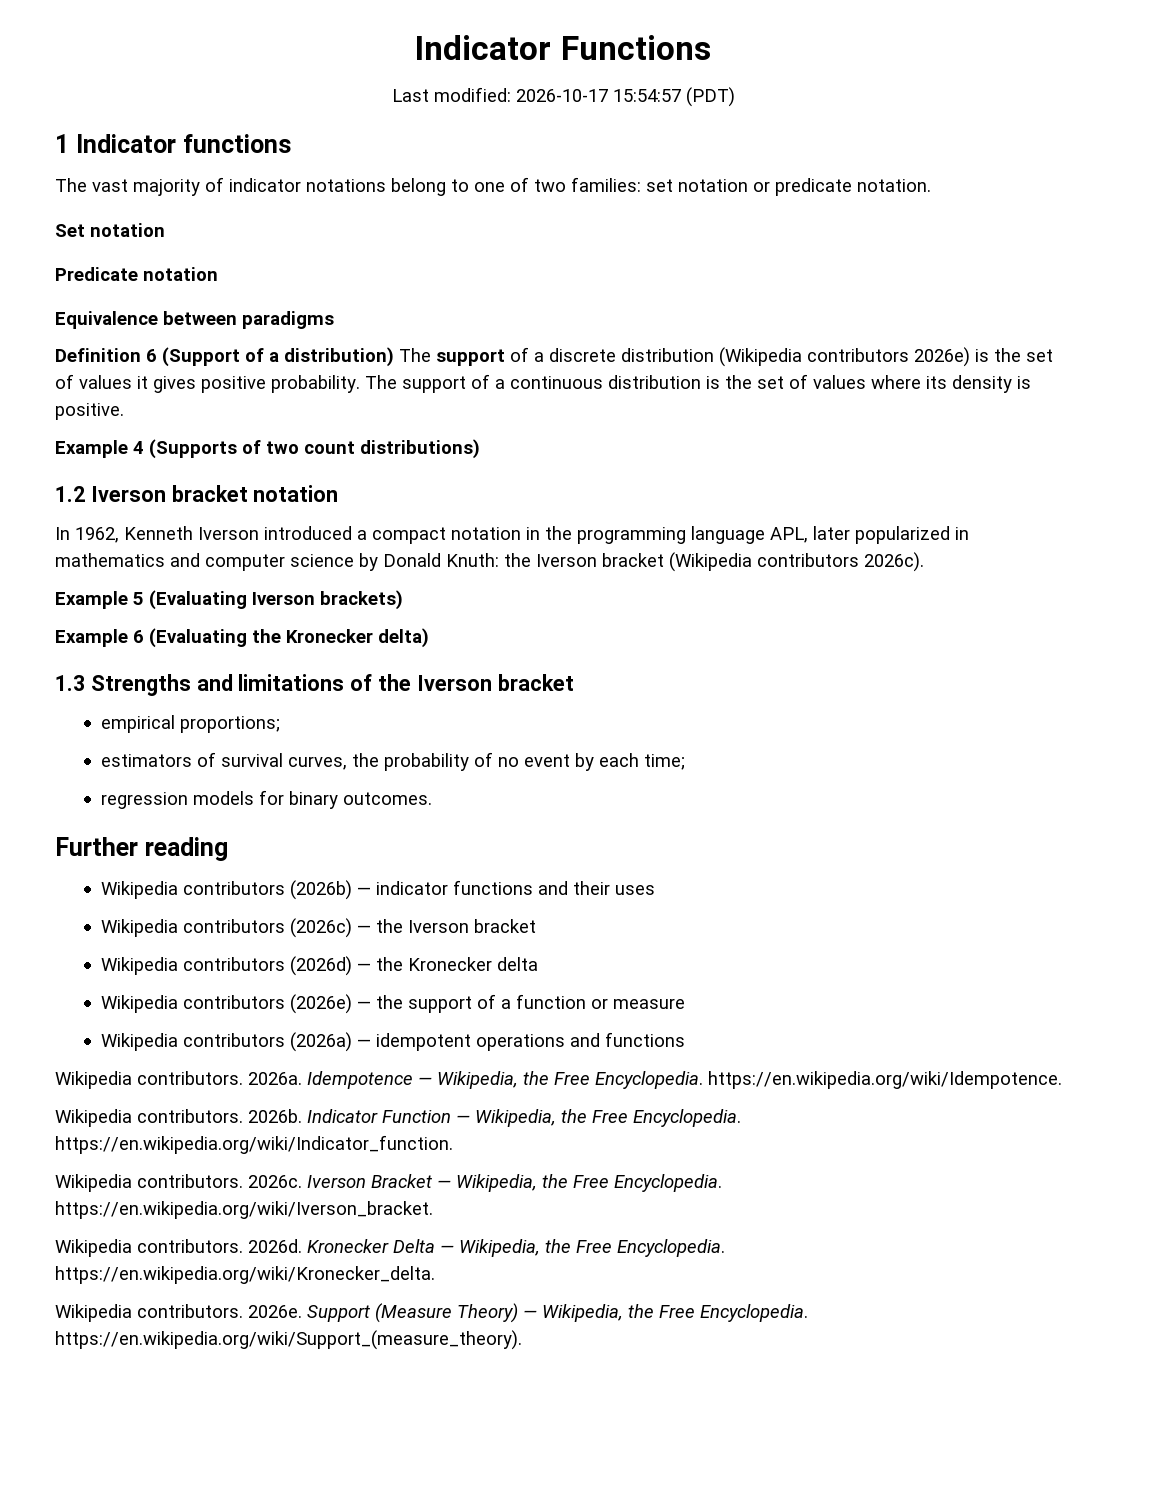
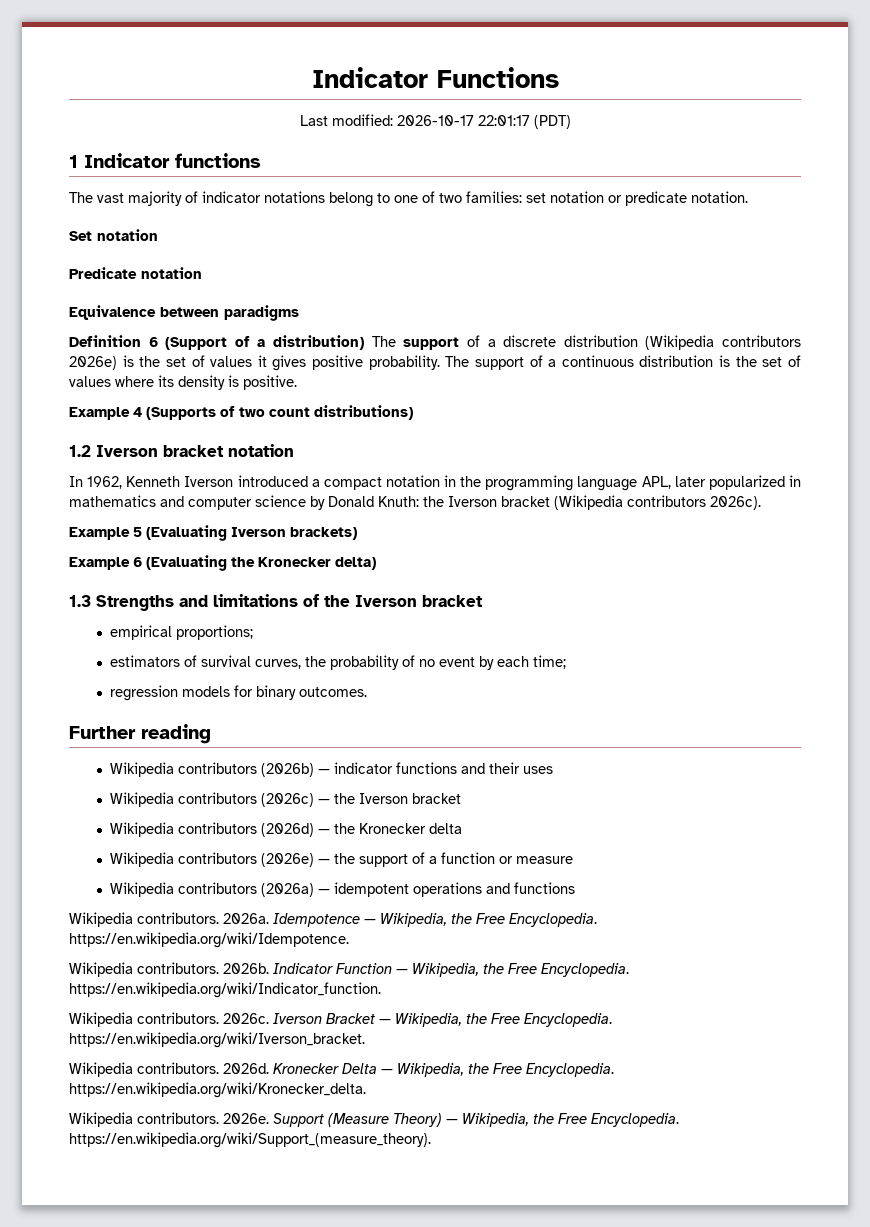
- Last modified: 2026-10-17 15:54:57 (PDT)
+ Last modified: 2026-10-17 22:01:17 (PDT)

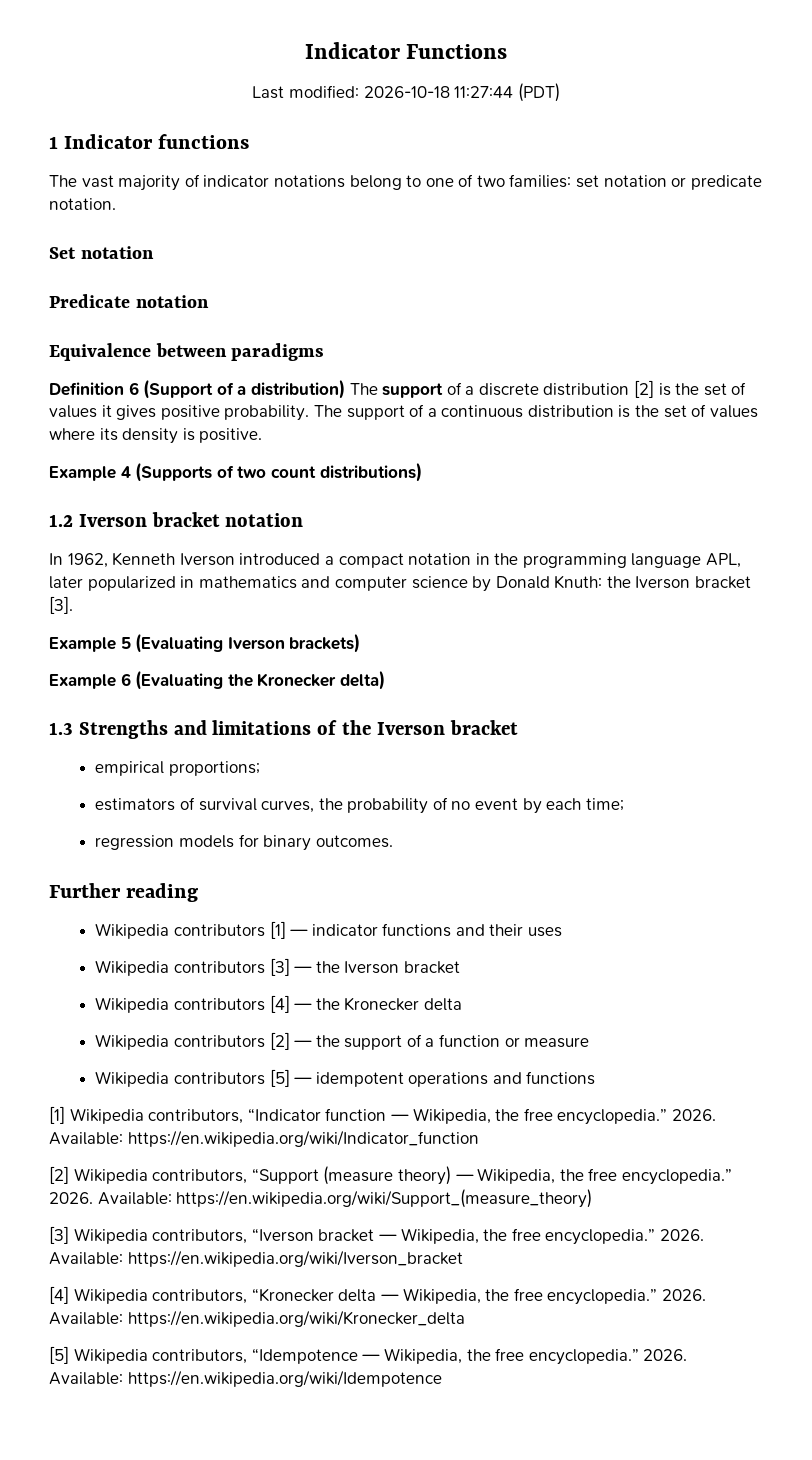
- Last modified: 2026-10-17 22:01:17 (PDT)
+ Last modified: 2026-10-18 11:27:44 (PDT)
- Definition 6 (Support of a distribution) The support of a discrete distribution (Wikipedia contributors 2026e) is the set of values it gives positive probability.
+ Definition 6 (Support of a distribution) The support of a discrete distribution [2] is the set of values it gives positive probability.
- In 1962, Kenneth Iverson introduced a compact notation in the programming language APL, later popularized in mathematics and computer science by Donald Knuth: the Iverson bracket (Wikipedia contributors 2026c).
+ In 1962, Kenneth Iverson introduced a compact notation in the programming language APL, later popularized in mathematics and computer science by Donald Knuth: the Iverson bracket [3].
- Wikipedia contributors (2026b) — indicator functions and their uses
+ Wikipedia contributors [1] — indicator functions and their uses
- Wikipedia contributors (2026c) — the Iverson bracket
+ Wikipedia contributors [3] — the Iverson bracket
- Wikipedia contributors (2026d) — the Kronecker delta
+ Wikipedia contributors [4] — the Kronecker delta
- Wikipedia contributors (2026e) — the support of a function or measure
+ Wikipedia contributors [2] — the support of a function or measure
- Wikipedia contributors (2026a) — idempotent operations and functions
+ Wikipedia contributors [5] — idempotent operations and functions
- Wikipedia contributors. 2026a. Idempotence — Wikipedia, the Free Encyclopedia. https://en.wikipedia.org/wiki/Idempotence.
- Wikipedia contributors. 2026b. Indicator Function — Wikipedia, the Free Encyclopedia. https://en.wikipedia.org/wiki/Indicator_function.
- Wikipedia contributors. 2026c. Iverson Bracket — Wikipedia, the Free Encyclopedia. https://en.wikipedia.org/wiki/Iverson_bracket.
- Wikipedia contributors. 2026d. Kronecker Delta — Wikipedia, the Free Encyclopedia. https://en.wikipedia.org/wiki/Kronecker_delta.
- Wikipedia contributors. 2026e. Support (Measure Theory) — Wikipedia, the Free Encyclopedia. https://en.wikipedia.org/wiki/Support_(measure_theory).
+ [1] Wikipedia contributors, “Indicator function — Wikipedia, the free encyclopedia.” 2026. Available: https://en.wikipedia.org/wiki/Indicator_function
+ [2] Wikipedia contributors, “Support (measure theory) — Wikipedia, the free encyclopedia.” 2026. Available: https://en.wikipedia.org/wiki/Support_(measure_theory)
+ [3] Wikipedia contributors, “Iverson bracket — Wikipedia, the free encyclopedia.” 2026. Available: https://en.wikipedia.org/wiki/Iverson_bracket
+ [4] Wikipedia contributors, “Kronecker delta — Wikipedia, the free encyclopedia.” 2026. Available: https://en.wikipedia.org/wiki/Kronecker_delta
+ [5] Wikipedia contributors, “Idempotence — Wikipedia, the free encyclopedia.” 2026. Available: https://en.wikipedia.org/wiki/Idempotence

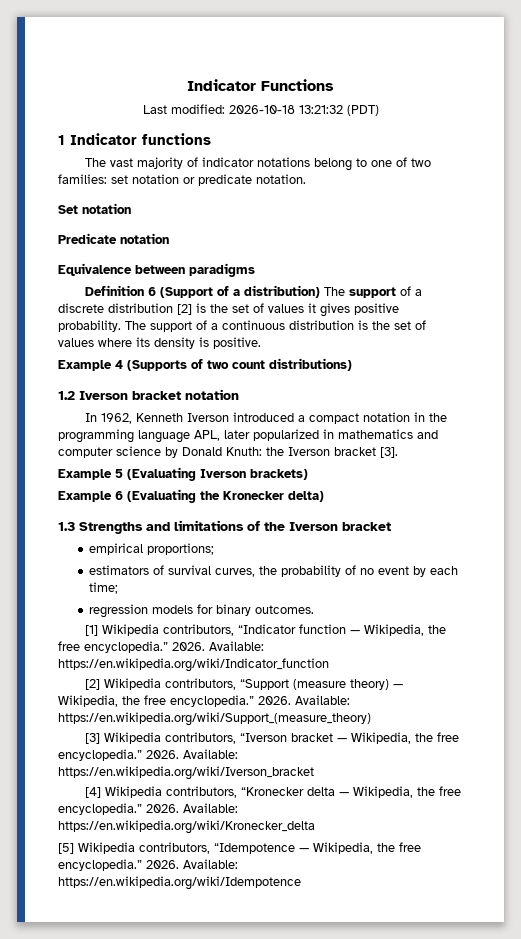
- Last modified: 2026-10-18 11:27:44 (PDT)
+ Last modified: 2026-10-18 13:21:32 (PDT)
- Further reading
- Wikipedia contributors [1] — indicator functions and their uses
- Wikipedia contributors [3] — the Iverson bracket
- Wikipedia contributors [4] — the Kronecker delta
- Wikipedia contributors [2] — the support of a function or measure
- Wikipedia contributors [5] — idempotent operations and functions

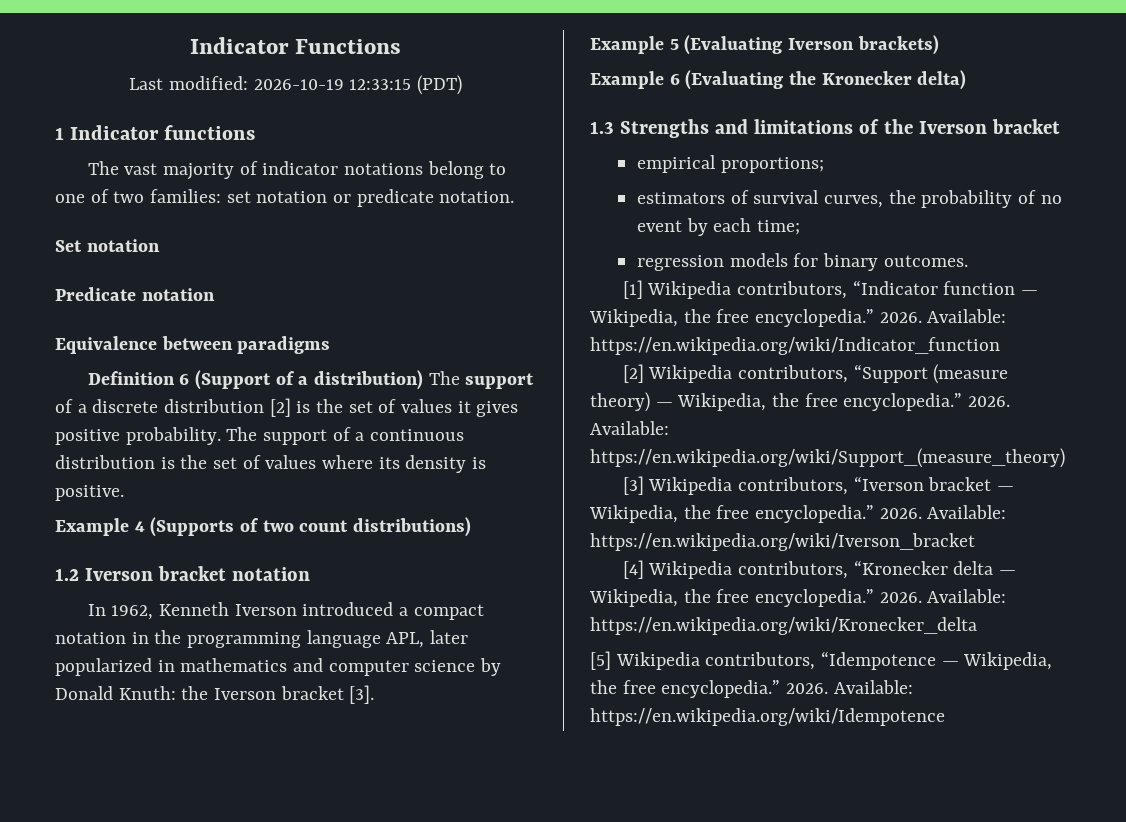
- Last modified: 2026-10-18 13:21:32 (PDT)
+ Last modified: 2026-10-19 12:33:15 (PDT)

